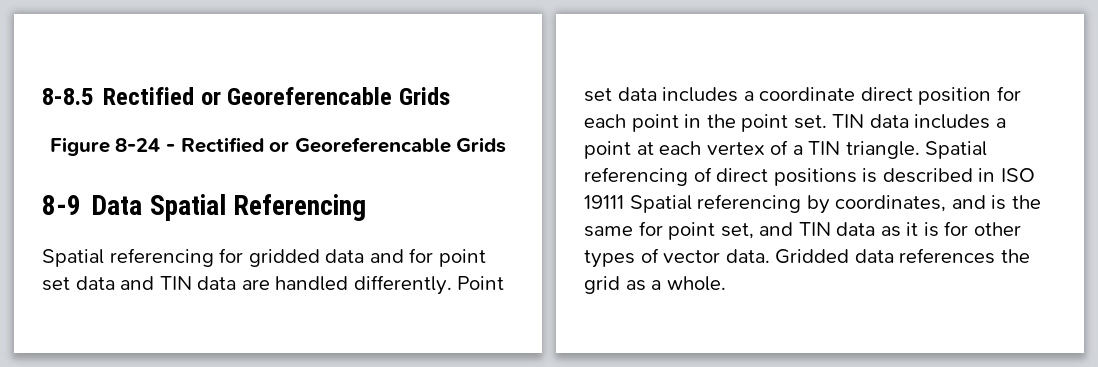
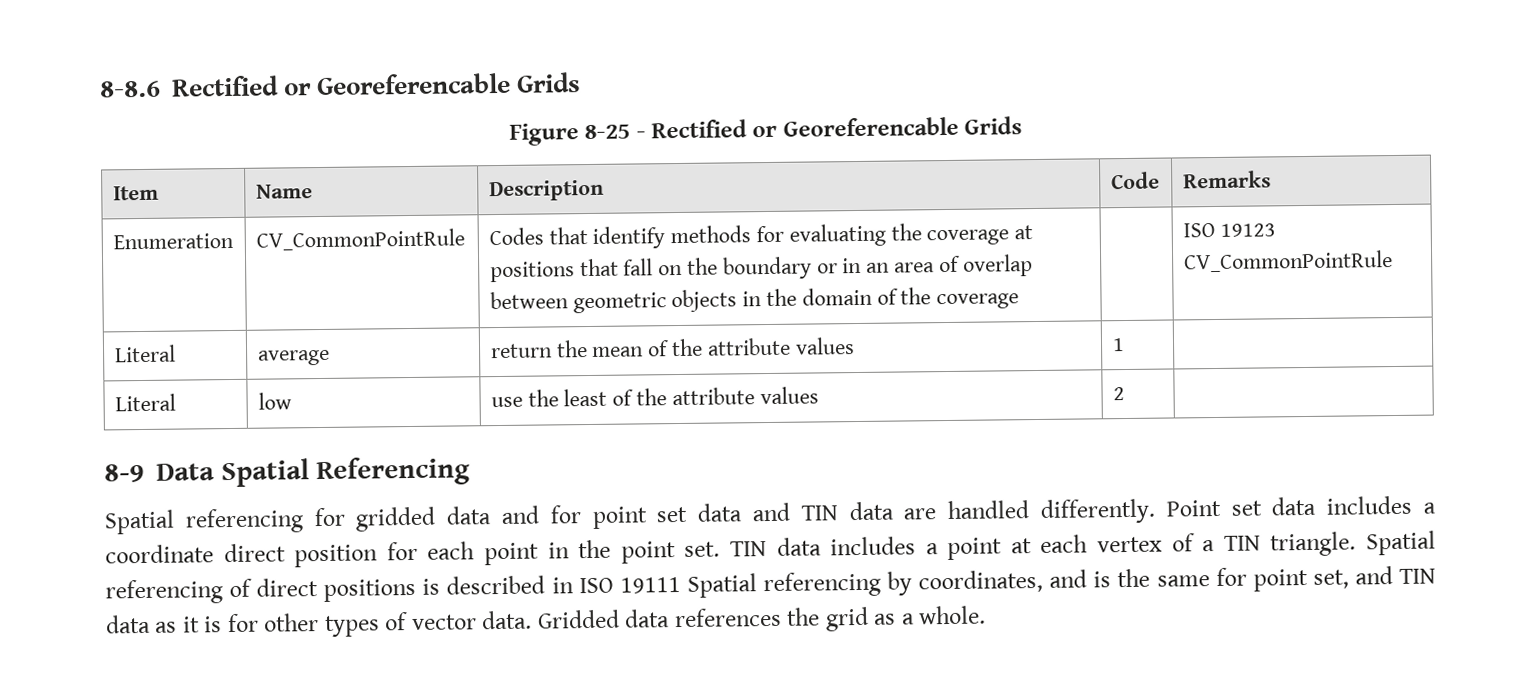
- 8-8.5 Rectified or Georeferencable Grids
+ 8-8.6 Rectified or Georeferencable Grids
- Figure 8-24 - Rectified or Georeferencable Grids
+ Figure 8-25 - Rectified or Georeferencable Grids
+ Item | Name | Description | Code | Remarks
+ Enumeration | CV_CommonPointRule | Codes that identify methods for evaluating the coverage at positions that fall on the boundary or in an area of overlap between geometric objects in the domain of the coverage | | ISO 19123 CV_CommonPointRule
+ Literal | average | return the mean of the attribute values | 1 |
+ Literal | low | use the least of the attribute values | 2 |

